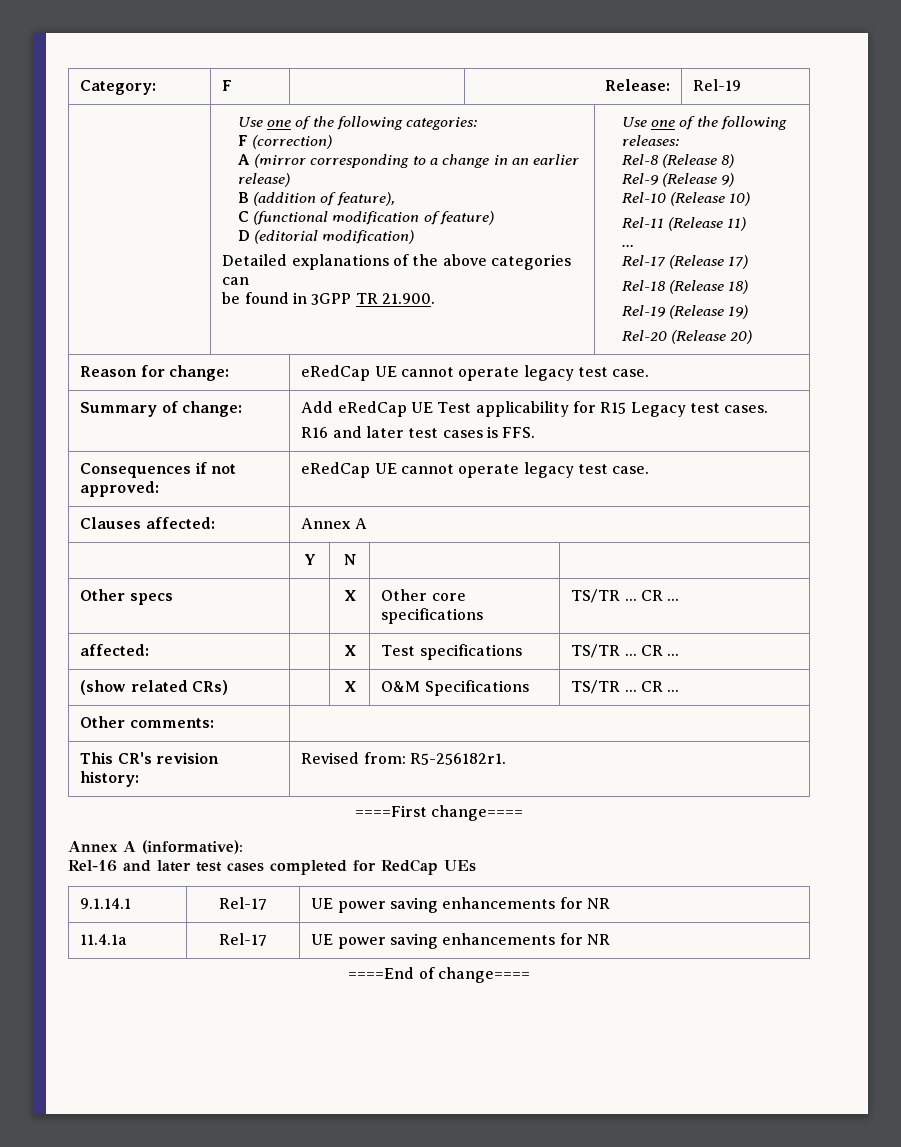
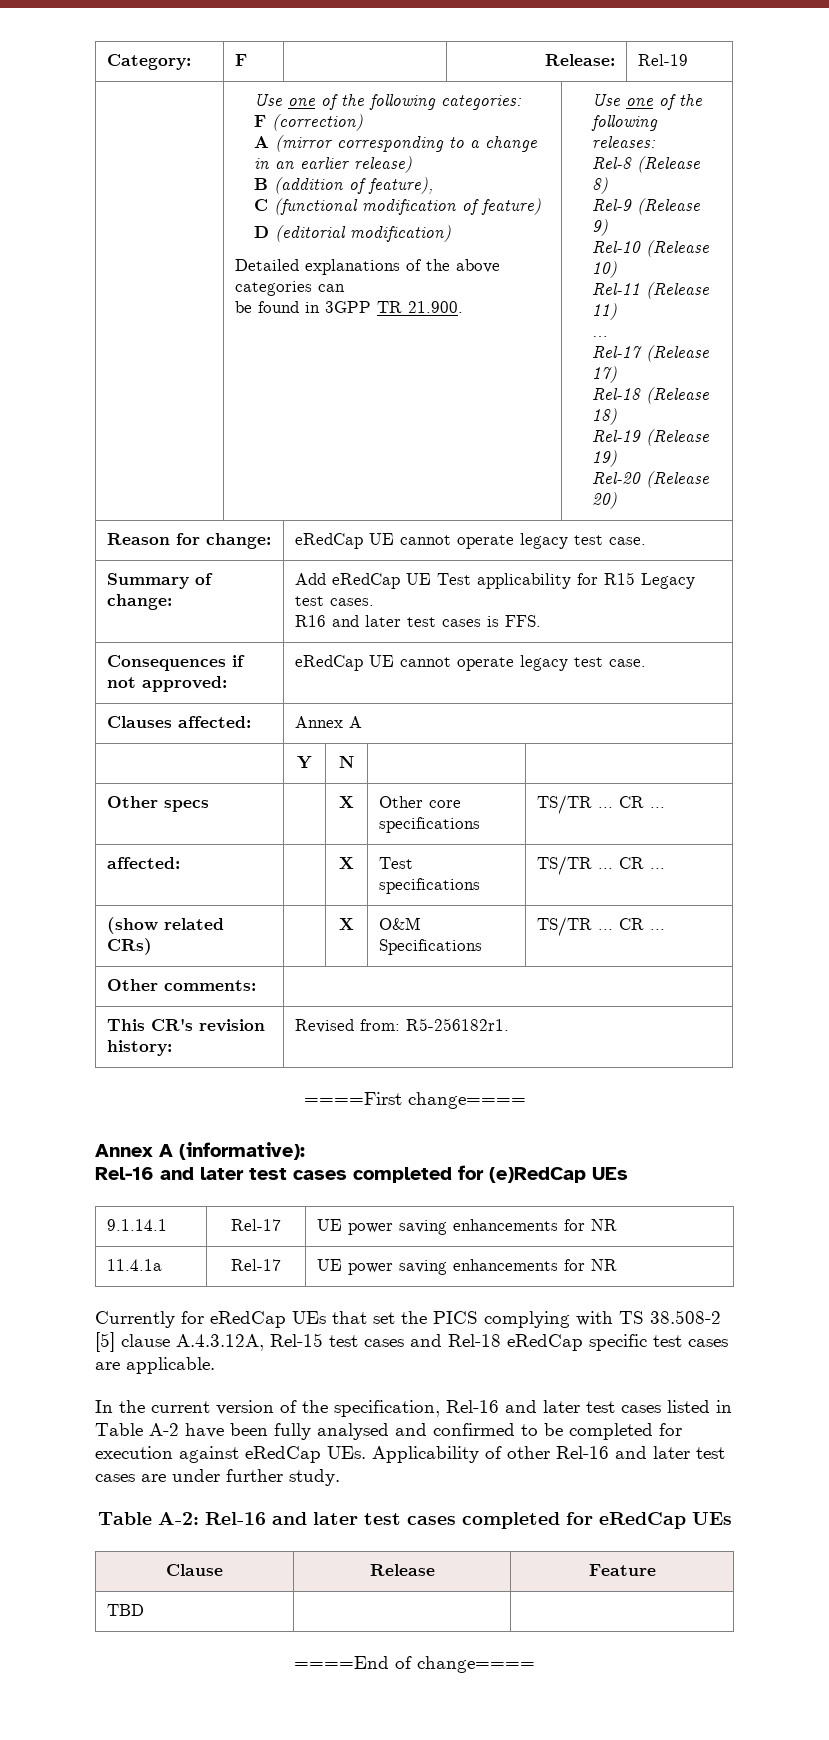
- Rel-16 and later test cases completed for RedCap UEs
+ Rel-16 and later test cases completed for (e)RedCap UEs
+ Currently for eRedCap UEs that set the PICS complying with TS 38.508-2 [5] clause A.4.3.12A, Rel-15 test cases and Rel-18 eRedCap specific test cases are applicable.
+ In the current version of the specification, Rel-16 and later test cases listed in Table A-2 have been fully analysed and confirmed to be completed for execution against eRedCap UEs. Applicability of other Rel-16 and later test cases are under further study.
+ Table A-2: Rel-16 and later test cases completed for eRedCap UEs
+ Clause | Release | Feature
+ TBD | |

